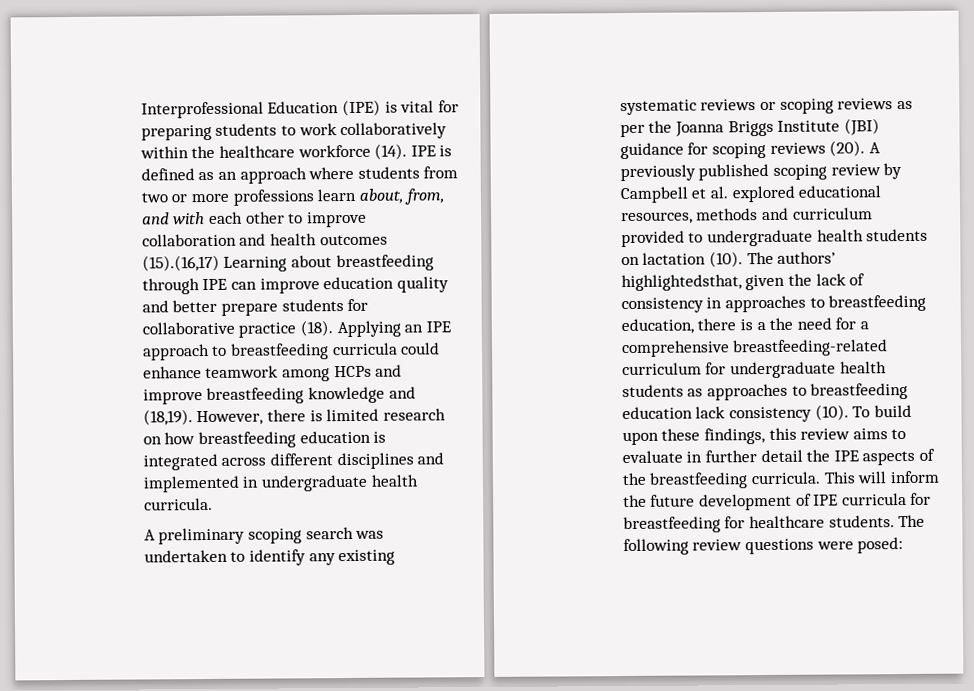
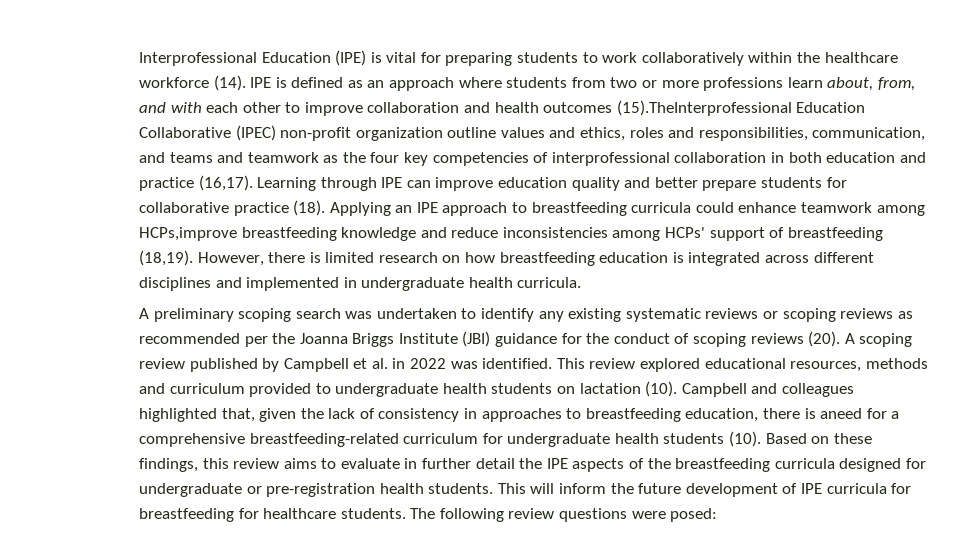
- IPE is defined as an approach where students from two or more professions learn about, from, and with each other to improve collaboration and health outcomes (15).(16,17) Learning about breastfeeding through IPE can improve education quality and better prepare students for collaborative practice (18).
+ IPE is defined as an approach where students from two or more professions learn about, from, and with each other to improve collaboration and health outcomes (15).TheInterprofessional Education Collaborative (IPEC) non-profit organization outline values and ethics, roles and responsibilities, communication, and teams and teamwork as the four key competencies of interprofessional collaboration in both education and practice (16,17). Learning through IPE can improve education quality and better prepare students for collaborative practice (18).
- Applying an IPE approach to breastfeeding curricula could enhance teamwork among HCPs and improve breastfeeding knowledge and (18,19).
+ Applying an IPE approach to breastfeeding curricula could enhance teamwork among HCPs,improve breastfeeding knowledge and reduce inconsistencies among HCPs' support of breastfeeding (18,19).
- A preliminary scoping search was undertaken to identify any existing systematic reviews or scoping reviews as per the Joanna Briggs Institute (JBI) guidance for scoping reviews (20).
+ A preliminary scoping search was undertaken to identify any existing systematic reviews or scoping reviews as recommended per the Joanna Briggs Institute (JBI) guidance for the conduct of scoping reviews (20).
- A previously published scoping review by Campbell et al. explored educational resources, methods and curriculum provided to undergraduate health students on lactation (10).
+ A scoping review published by Campbell et al. in 2022 was identified. This review explored educational resources, methods and curriculum provided to undergraduate health students on lactation (10).
- The authors’ highlightedsthat, given the lack of consistency in approaches to breastfeeding education, there is a the need for a comprehensive breastfeeding-related curriculum for undergraduate health students as approaches to breastfeeding education lack consistency (10). To build upon these findings, this review aims to evaluate in further detail the IPE aspects of the breastfeeding curricula.
+ Campbell and colleagues highlighted that, given the lack of consistency in approaches to breastfeeding education, there is aneed for a comprehensive breastfeeding-related curriculum for undergraduate health students (10). Based on these findings, this review aims to evaluate in further detail the IPE aspects of the breastfeeding curricula designed for undergraduate or pre-registration health students.

